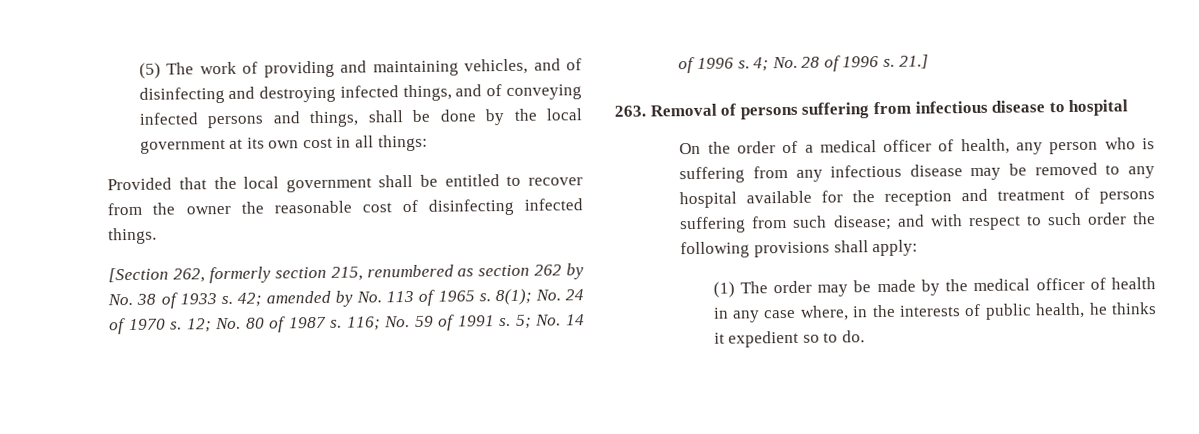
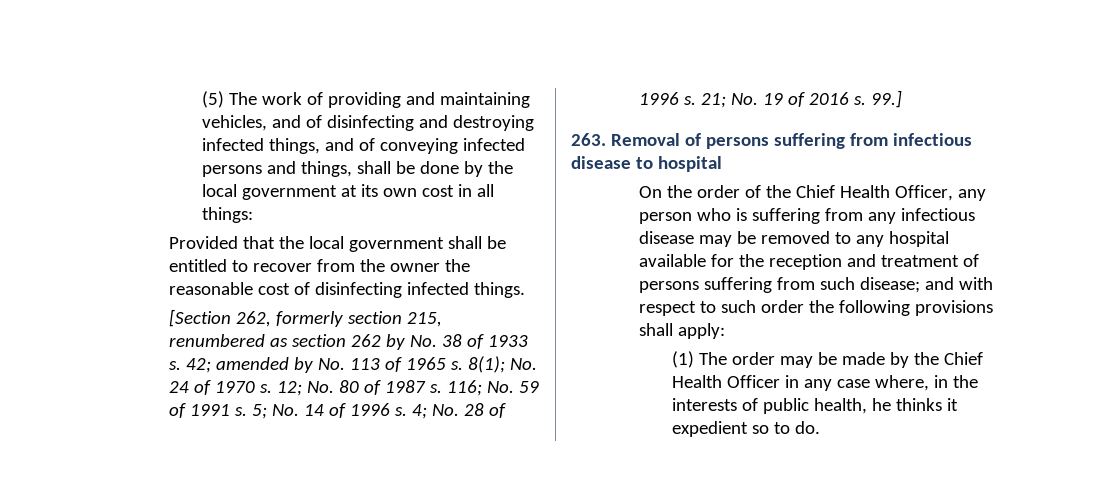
- 21.]
+ 21; No. 19 of 2016 s. 99.]
- On the order of a medical officer of health, any person who is suffering from any infectious disease may be removed to any hospital available for the reception and treatment of persons suffering from such disease; and with respect to such order the following provisions shall apply:
+ On the order of the Chief Health Officer, any person who is suffering from any infectious disease may be removed to any hospital available for the reception and treatment of persons suffering from such disease; and with respect to such order the following provisions shall apply:
- (1) The order may be made by the medical officer of health in any case where, in the interests of public health, he thinks it expedient so to do.
+ (1) The order may be made by the Chief Health Officer in any case where, in the interests of public health, he thinks it expedient so to do.

